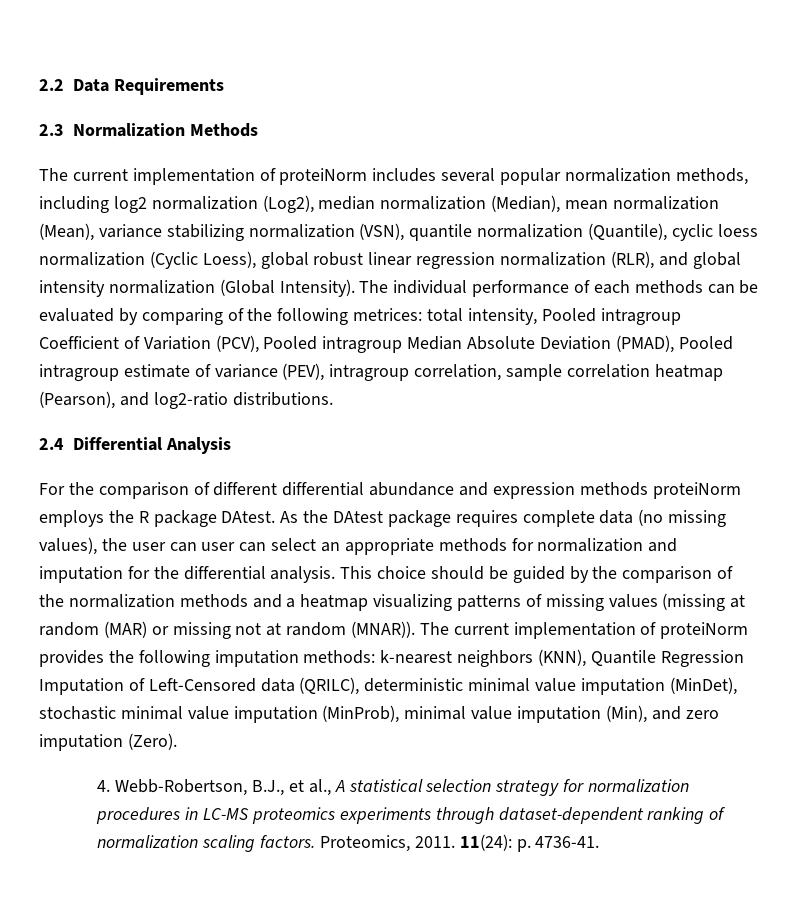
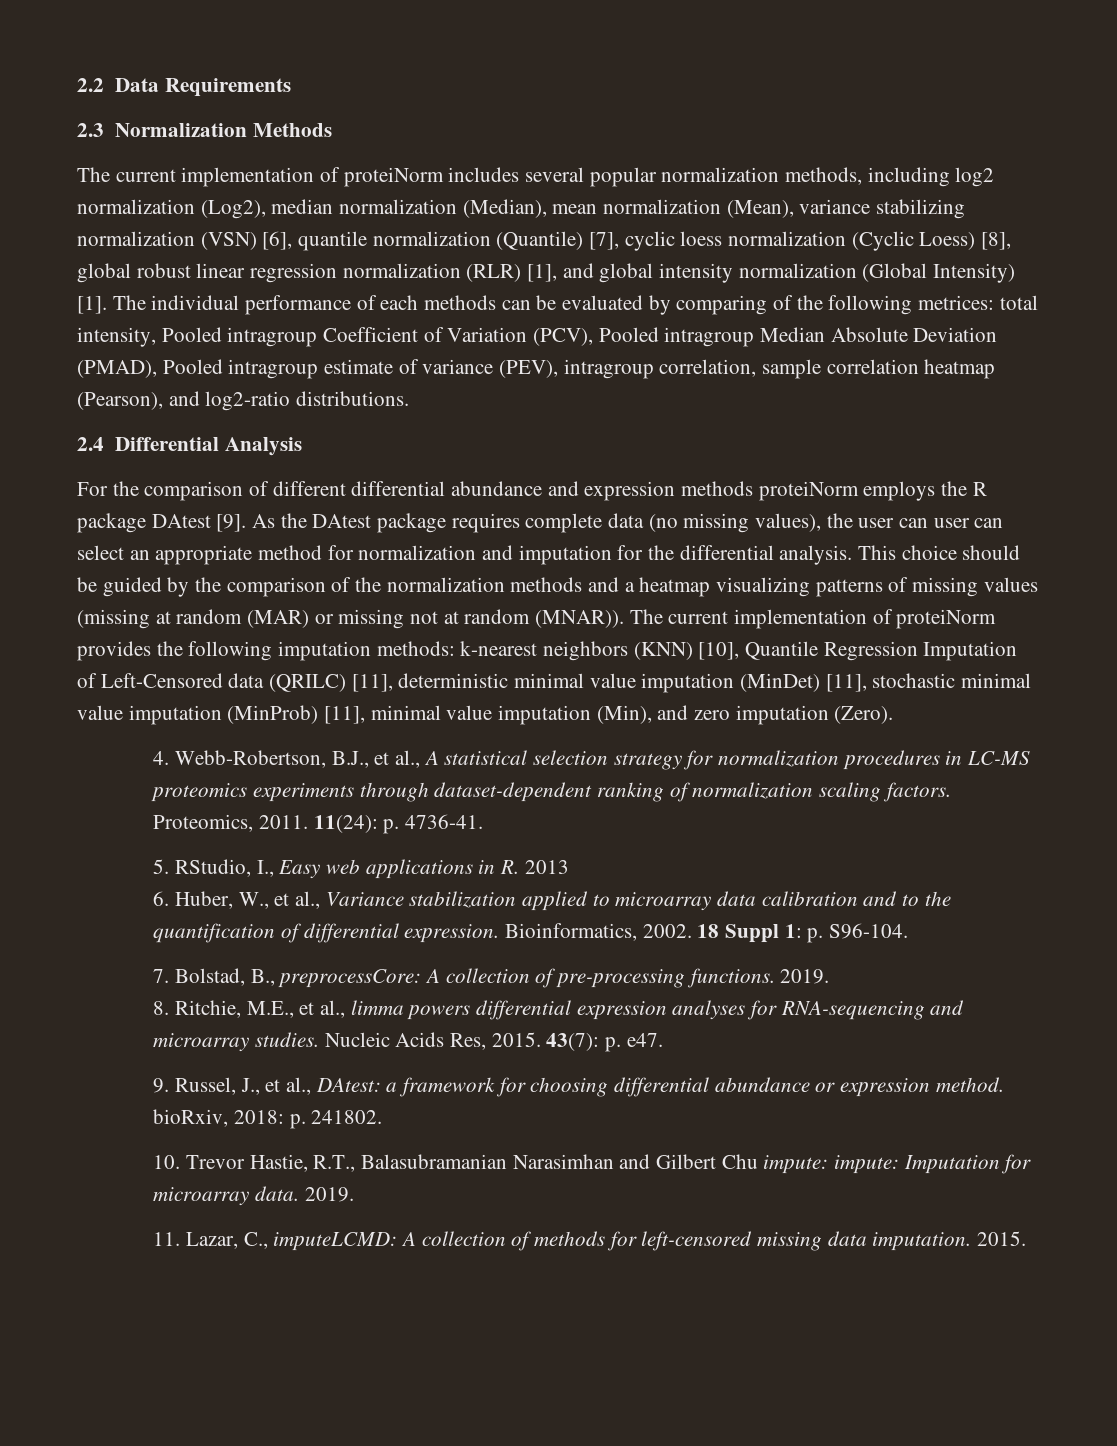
- The current implementation of proteiNorm includes several popular normalization methods, including log2 normalization (Log2), median normalization (Median), mean normalization (Mean), variance stabilizing normalization (VSN), quantile normalization (Quantile), cyclic loess normalization (Cyclic Loess), global robust linear regression normalization (RLR), and global intensity normalization (Global Intensity).
+ The current implementation of proteiNorm includes several popular normalization methods, including log2 normalization (Log2), median normalization (Median), mean normalization (Mean), variance stabilizing normalization (VSN) [6], quantile normalization (Quantile) [7], cyclic loess normalization (Cyclic Loess) [8], global robust linear regression normalization (RLR) [1], and global intensity normalization (Global Intensity) [1].
- For the comparison of different differential abundance and expression methods proteiNorm employs the R package DAtest.
+ For the comparison of different differential abundance and expression methods proteiNorm employs the R package DAtest [9].
- As the DAtest package requires complete data (no missing values), the user can user can select an appropriate methods for normalization and imputation for the differential analysis.
+ As the DAtest package requires complete data (no missing values), the user can user can select an appropriate method for normalization and imputation for the differential analysis.
- The current implementation of proteiNorm provides the following imputation methods: k-nearest neighbors (KNN), Quantile Regression Imputation of Left-Censored data (QRILC), deterministic minimal value imputation (MinDet), stochastic minimal value imputation (MinProb), minimal value imputation (Min), and zero imputation (Zero).
+ The current implementation of proteiNorm provides the following imputation methods: k-nearest neighbors (KNN) [10], Quantile Regression Imputation of Left-Censored data (QRILC) [11], deterministic minimal value imputation (MinDet) [11], stochastic minimal value imputation (MinProb) [11], minimal value imputation (Min), and zero imputation (Zero).
+ 5. RStudio, I., Easy web applications in R. 2013
+ 6. Huber, W., et al., Variance stabilization applied to microarray data calibration and to the quantification of differential expression. Bioinformatics, 2002. 18 Suppl 1: p. S96-104.
+ 7. Bolstad, B., preprocessCore: A collection of pre-processing functions. 2019.
+ 8. Ritchie, M.E., et al., limma powers differential expression analyses for RNA-sequencing and microarray studies. Nucleic Acids Res, 2015. 43(7): p. e47.
+ 9. Russel, J., et al., DAtest: a framework for choosing differential abundance or expression method. bioRxiv, 2018: p. 241802.
+ 10. Trevor Hastie, R.T., Balasubramanian Narasimhan and Gilbert Chu impute: impute: Imputation for microarray data. 2019.
+ 11. Lazar, C., imputeLCMD: A collection of methods for left-censored missing data imputation. 2015.

